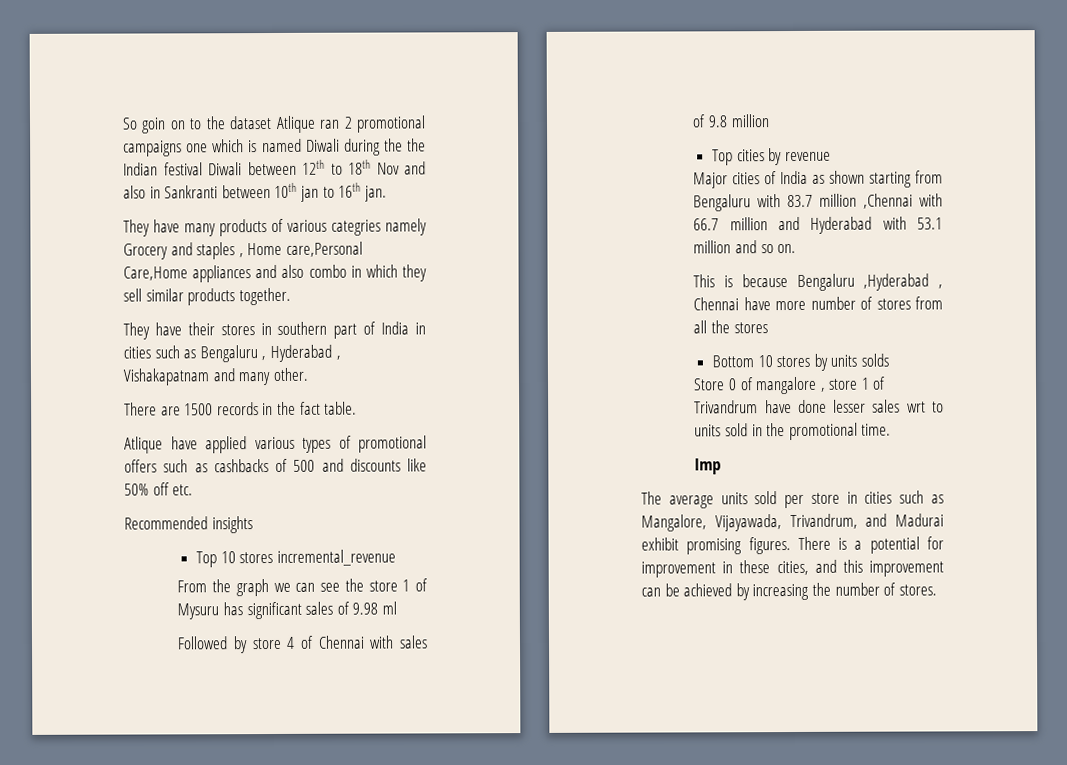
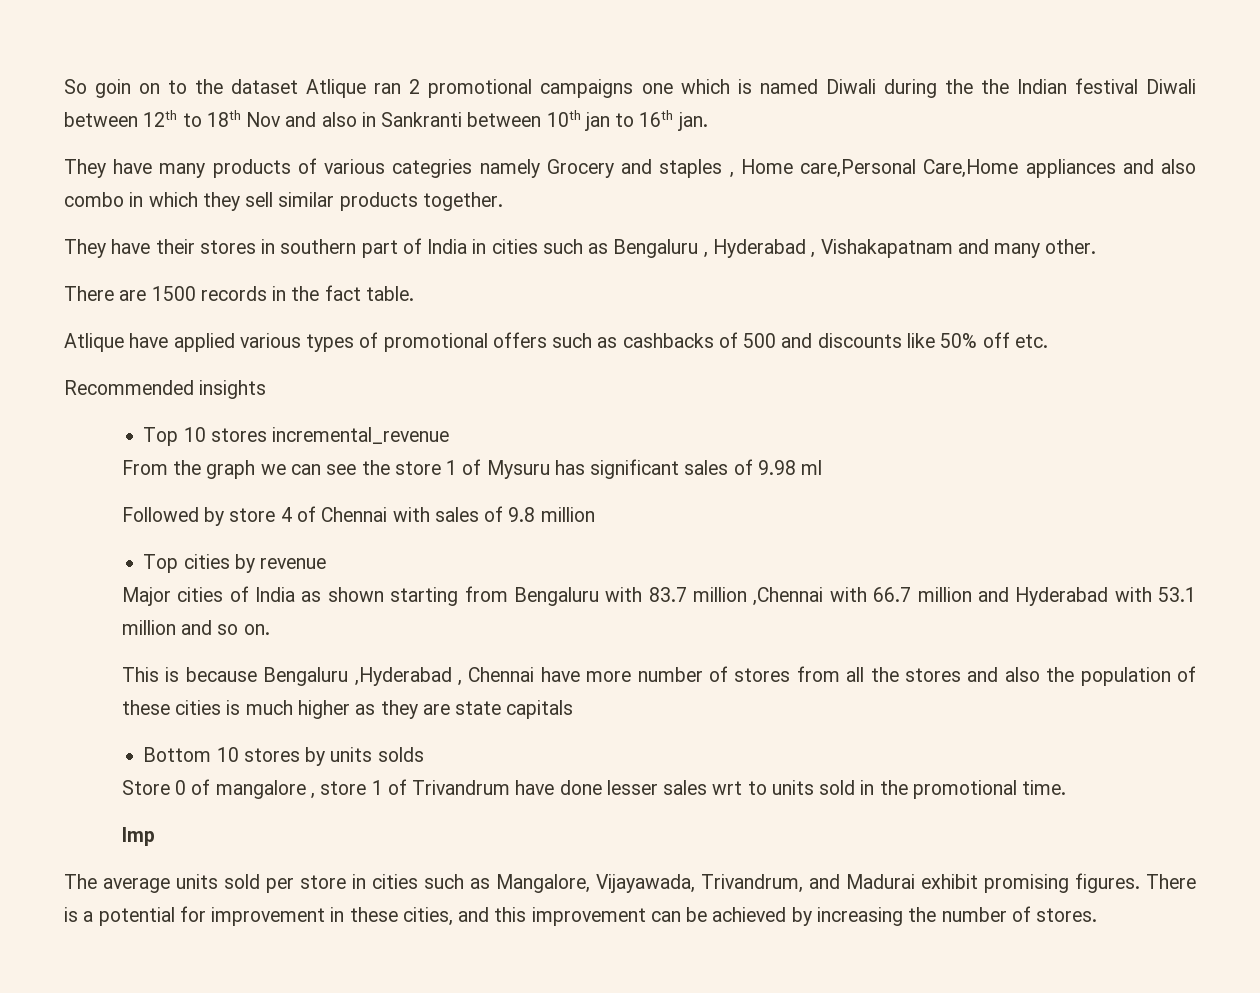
- This is because Bengaluru ,Hyderabad , Chennai have more number of stores from all the stores
+ This is because Bengaluru ,Hyderabad , Chennai have more number of stores from all the stores and also the population of these cities is much higher as they are state capitals

